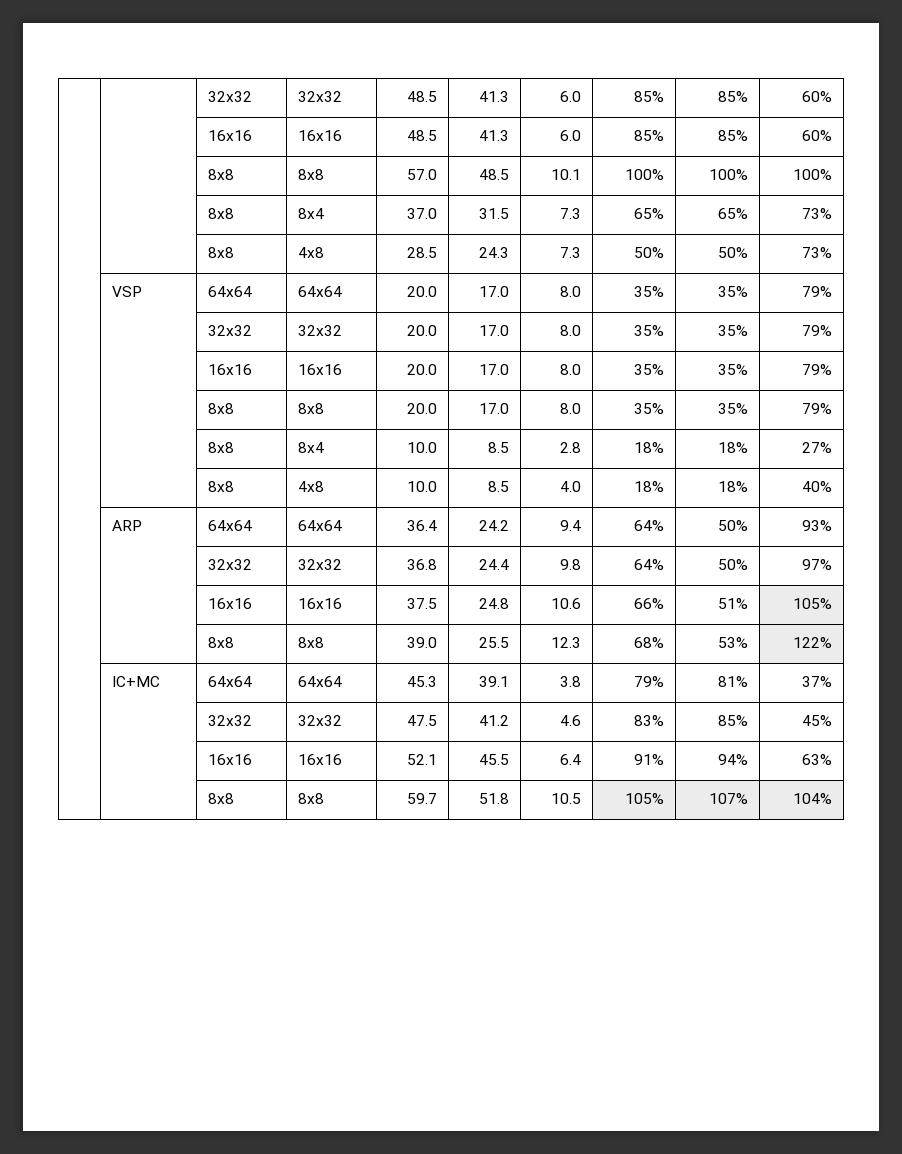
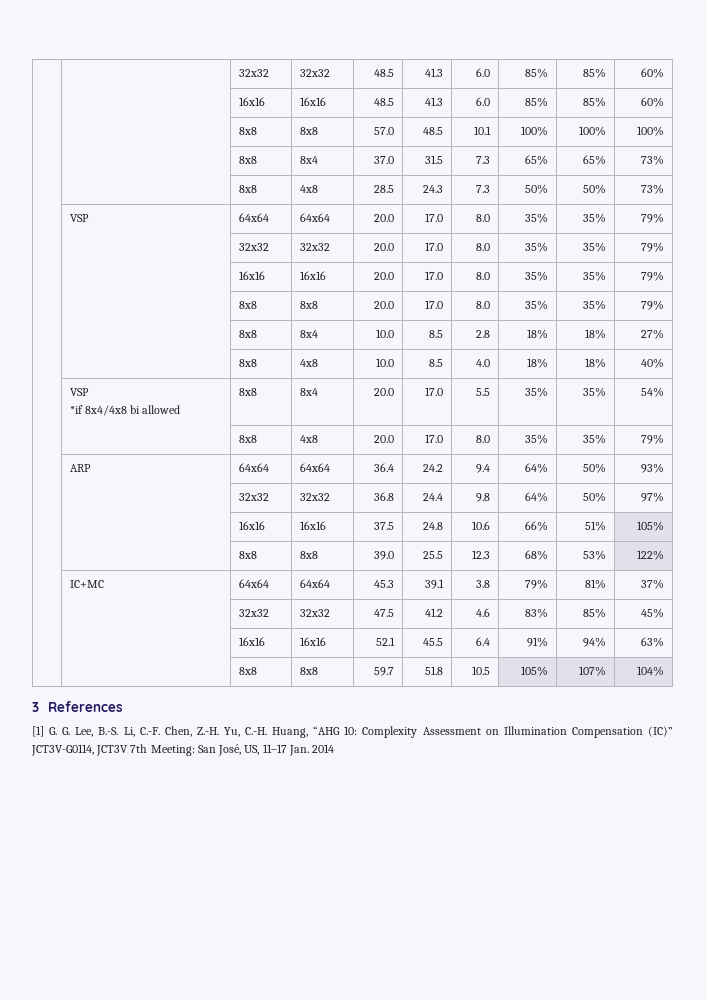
  | | 8x8 | 4x8 | 10.0 | 8.5 | 4.0 | 18% | 18% | 40%
+ | VSP
+ *if 8x4/4x8 bi allowed | 8x8 | 8x4 | 20.0 | 17.0 | 5.5 | 35% | 35% | 54%
+ | | 8x8 | 4x8 | 20.0 | 17.0 | 8.0 | 35% | 35% | 79%
+ 3 References
+ [1] G. G. Lee, B.-S. Li, C.-F. Chen, Z.-H. Yu, C.-H. Huang, “AHG 10: Complexity Assessment on Illumination Compensation (IC)” JCT3V-G0114, JCT3V 7th Meeting: San José, US, 11–17 Jan. 2014

